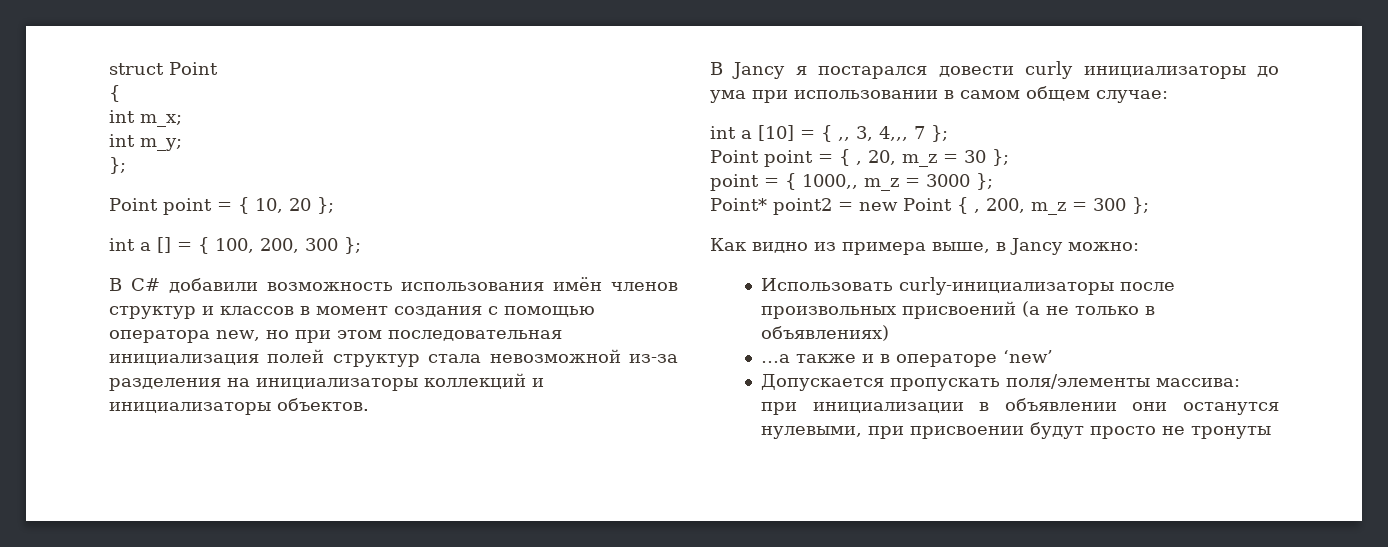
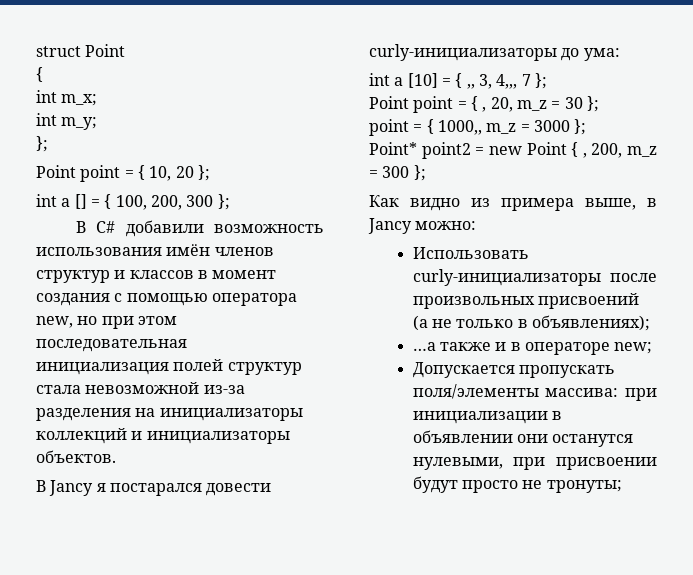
- В Jancy я постарался довести curly инициализаторы до ума при использовании в самом общем случае:
+ В Jancy я постарался довести curly-инициализаторы до ума:
- Использовать curly-инициализаторы после произвольных присвоений (а не только в объявлениях)
+ Использовать curly-инициализаторы после произвольных присвоений (а не только в объявлениях);
- …а также и в операторе ‘new’
+ …а также и в операторе new;
- Допускается пропускать поля/элементы массива: при инициализации в объявлении они останутся нулевыми, при присвоении будут просто не тронуты
+ Допускается пропускать поля/элементы массива: при инициализации в объявлении они останутся нулевыми, при присвоении будут просто не тронуты;

